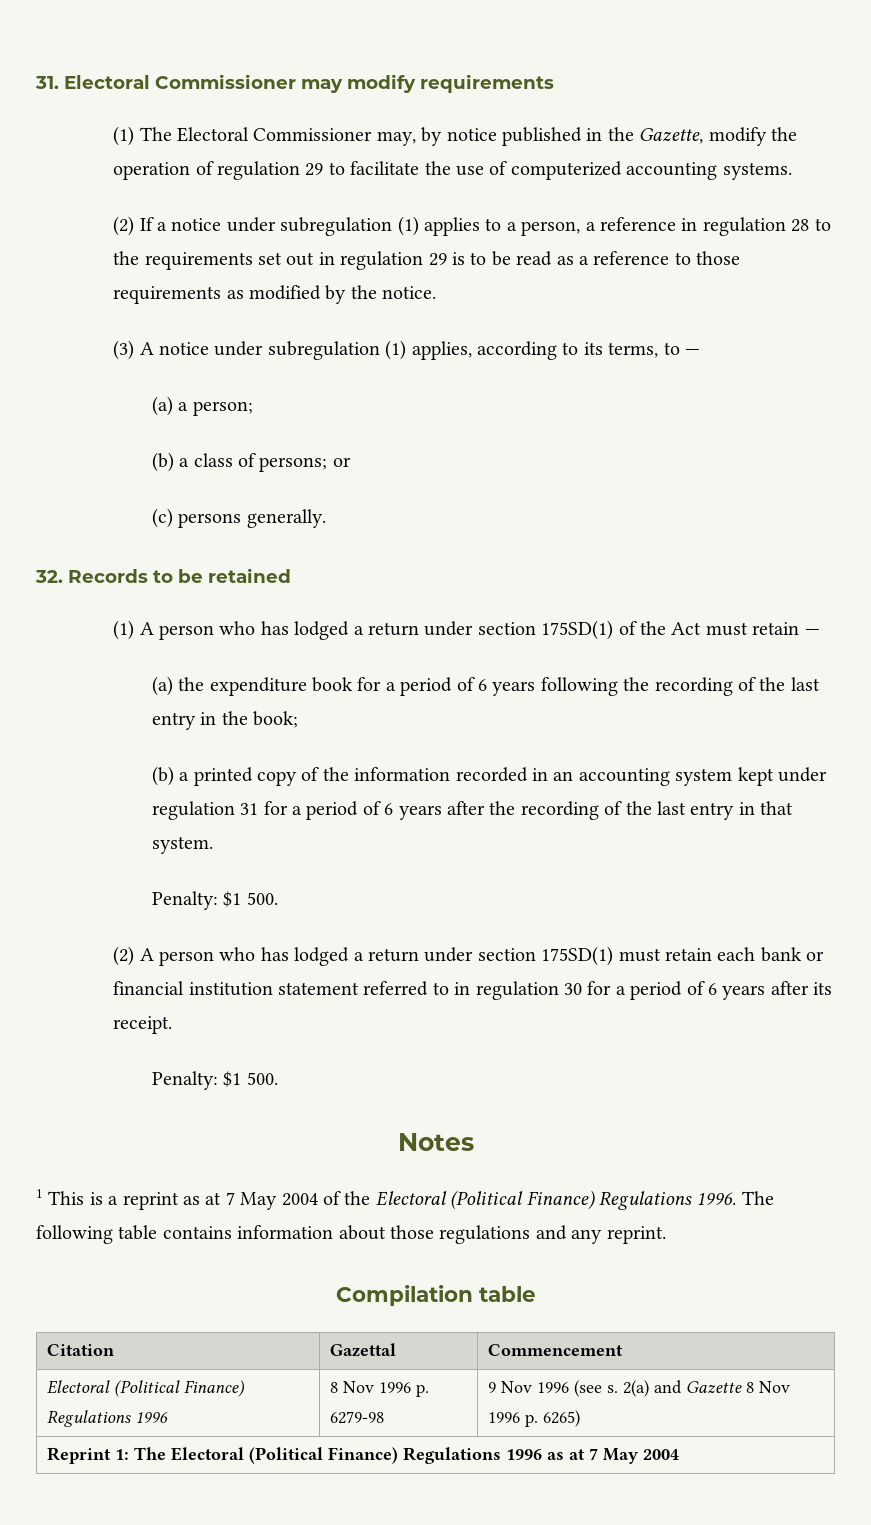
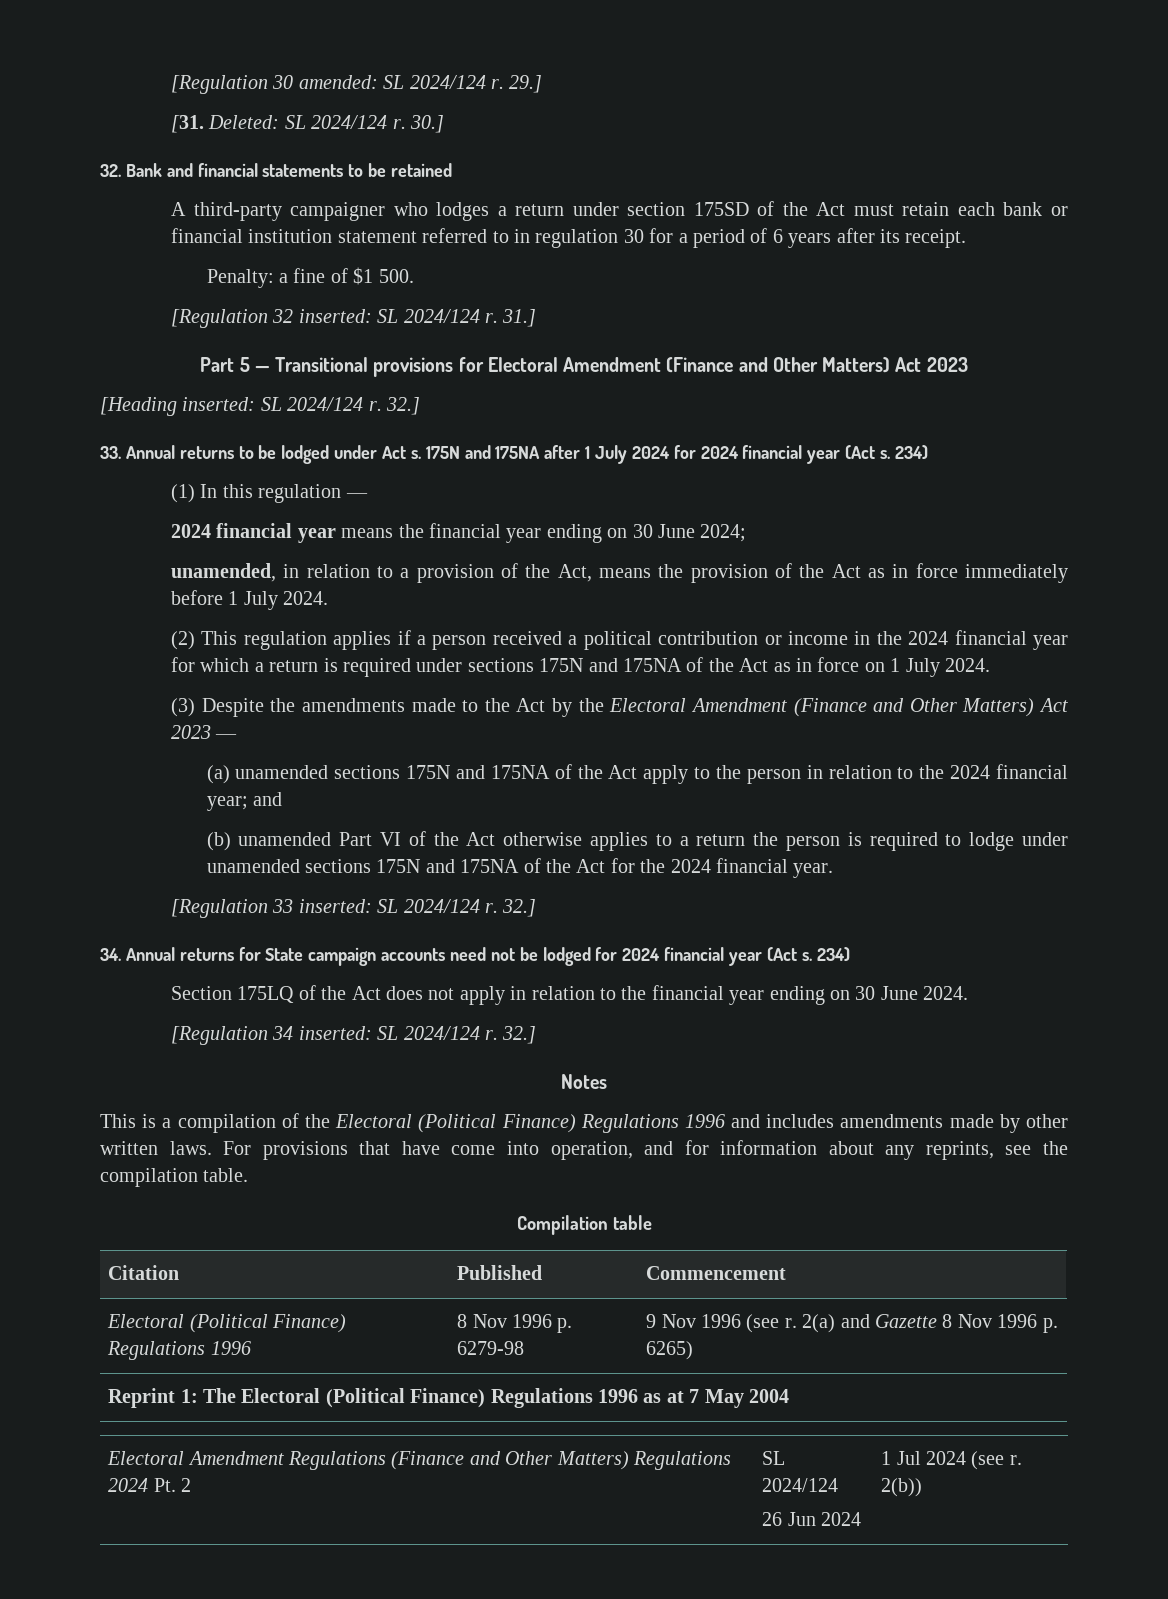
- 31. Electoral Commissioner may modify requirements
- (1) The Electoral Commissioner may, by notice published in the Gazette, modify the operation of regulation 29 to facilitate the use of computerized accounting systems.
- (2) If a notice under subregulation (1) applies to a person, a reference in regulation 28 to the requirements set out in regulation 29 is to be read as a reference to those requirements as modified by the notice.
- (3) A notice under subregulation (1) applies, according to its terms, to —
- (a) a person;
- (b) a class of persons; or
- (c) persons generally.
- 32. Records to be retained
- (1) A person who has lodged a return under section 175SD(1) of the Act must retain —
- (a) the expenditure book for a period of 6 years following the recording of the last entry in the book;
- (b) a printed copy of the information recorded in an accounting system kept under regulation 31 for a period of 6 years after the recording of the last entry in that system.
- Penalty: $1 500.
- (2) A person who has lodged a return under section 175SD(1) must retain each bank or financial institution statement referred to in regulation 30 for a period of 6 years after its receipt.
- Penalty: $1 500.
+ [Regulation 30 amended: SL 2024/124 r. 29.]
+ [31. Deleted: SL 2024/124 r. 30.]
+ 32. Bank and financial statements to be retained
+ A third-party campaigner who lodges a return under section 175SD of the Act must retain each bank or financial institution statement referred to in regulation 30 for a period of 6 years after its receipt.
+ Penalty: a fine of $1 500.
+ [Regulation 32 inserted: SL 2024/124 r. 31.]
+ Part 5 — Transitional provisions for Electoral Amendment (Finance and Other Matters) Act 2023
+ [Heading inserted: SL 2024/124 r. 32.]
+ 33. Annual returns to be lodged under Act s. 175N and 175NA after 1 July 2024 for 2024 financial year (Act s. 234)
+ (1) In this regulation —
+ 2024 financial year means the financial year ending on 30 June 2024;
+ unamended, in relation to a provision of the Act, means the provision of the Act as in force immediately before 1 July 2024.
+ (2) This regulation applies if a person received a political contribution or income in the 2024 financial year for which a return is required under sections 175N and 175NA of the Act as in force on 1 July 2024.
+ (3) Despite the amendments made to the Act by the Electoral Amendment (Finance and Other Matters) Act 2023 —
+ (a) unamended sections 175N and 175NA of the Act apply to the person in relation to the 2024 financial year; and
+ (b) unamended Part VI of the Act otherwise applies to a return the person is required to lodge under unamended sections 175N and 175NA of the Act for the 2024 financial year.
+ [Regulation 33 inserted: SL 2024/124 r. 32.]
+ 34. Annual returns for State campaign accounts need not be lodged for 2024 financial year (Act s. 234)
+ Section 175LQ of the Act does not apply in relation to the financial year ending on 30 June 2024.
+ [Regulation 34 inserted: SL 2024/124 r. 32.]
- 1 This is a reprint as at 7 May 2004 of the Electoral (Political Finance) Regulations 1996. The following table contains information about those regulations and any reprint.
+ This is a compilation of the Electoral (Political Finance) Regulations 1996 and includes amendments made by other written laws. For provisions that have come into operation, and for information about any reprints, see the compilation table.
- Citation | Gazettal | Commencement
+ Citation | Published | Commencement
- Electoral (Political Finance) Regulations 1996 | 8 Nov 1996 p. 6279-98 | 9 Nov 1996 (see s. 2(a) and Gazette 8 Nov 1996 p. 6265)
+ Electoral (Political Finance) Regulations 1996 | 8 Nov 1996 p. 6279-98 | 9 Nov 1996 (see r. 2(a) and Gazette 8 Nov 1996 p. 6265)
+ Electoral Amendment Regulations (Finance and Other Matters) Regulations 2024 Pt. 2 | SL 2024/124
+ 26 Jun 2024 | 1 Jul 2024 (see r. 2(b))

